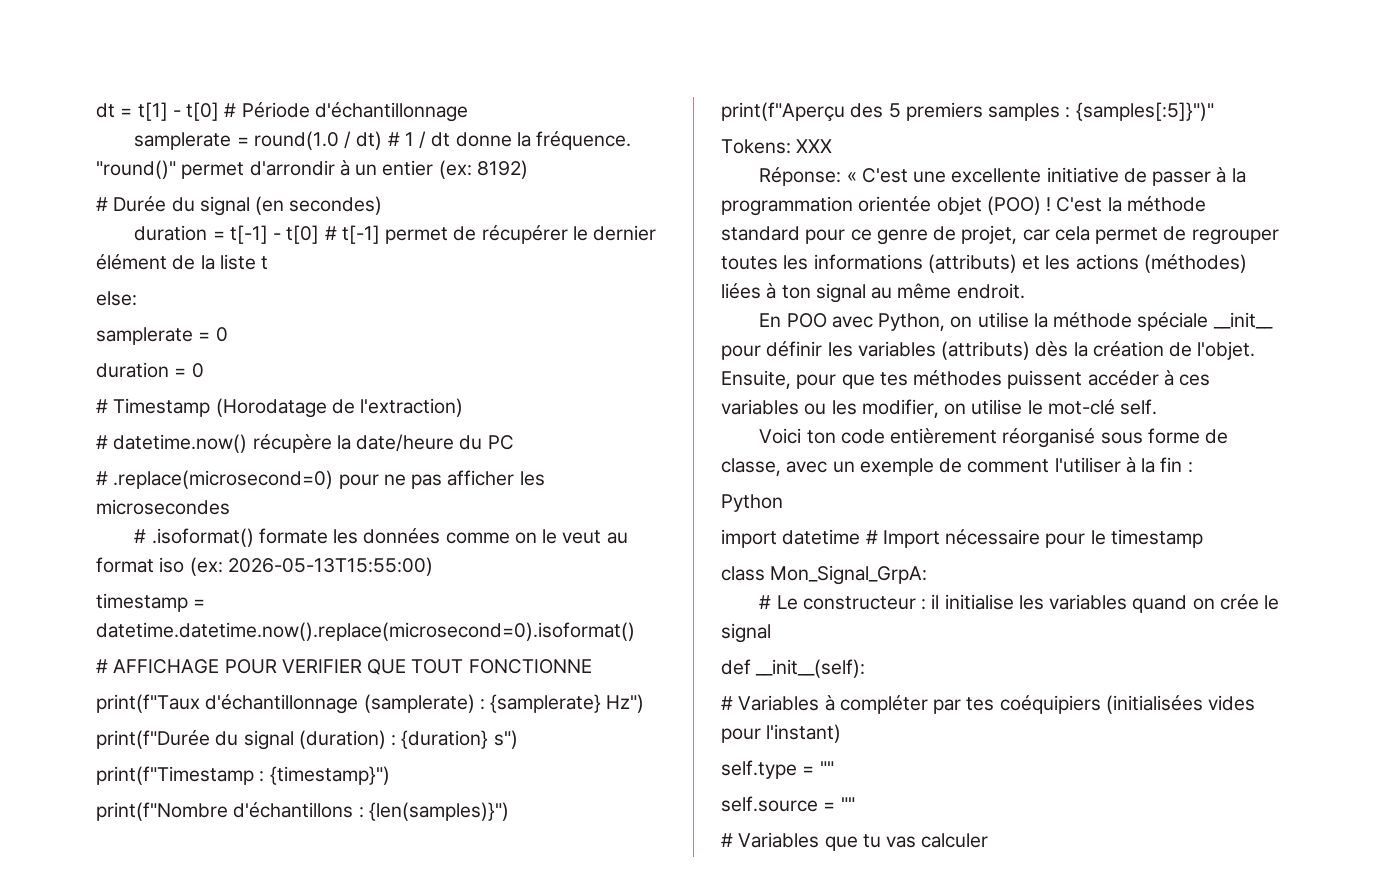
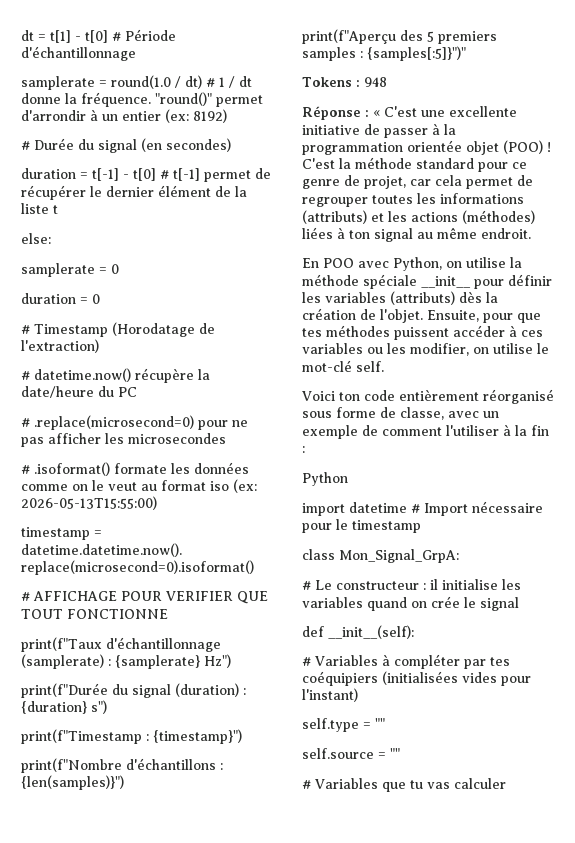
- Tokens: XXX
- Réponse: « C'est une excellente initiative de passer à la programmation orientée objet (POO) !
+ Tokens : 948
+ Réponse : « C'est une excellente initiative de passer à la programmation orientée objet (POO) !

